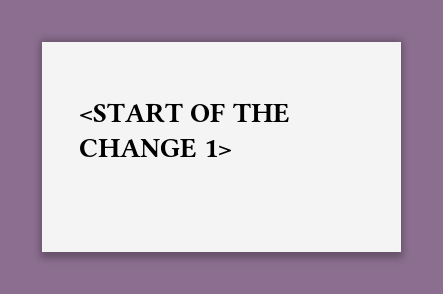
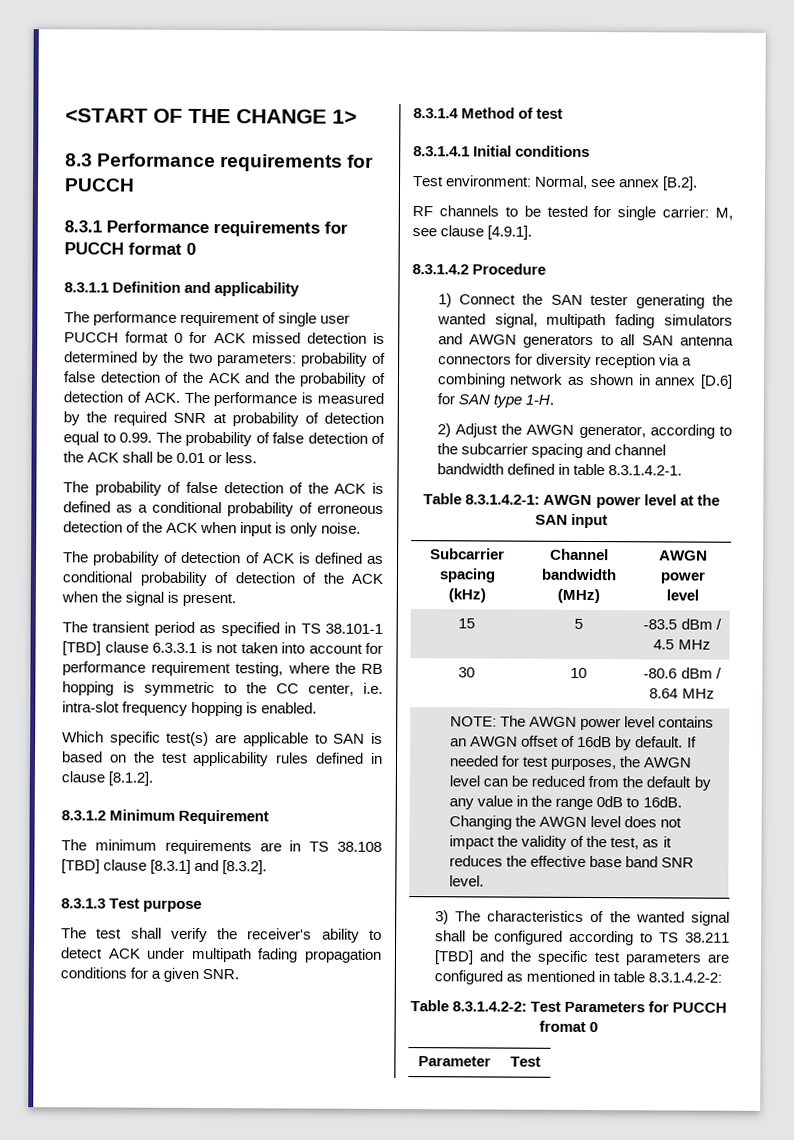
+ 8.3 Performance requirements for PUCCH
+ 8.3.1 Performance requirements for PUCCH format 0
+ 8.3.1.1 Definition and applicability
+ The performance requirement of single user PUCCH format 0 for ACK missed detection is determined by the two parameters: probability of false detection of the ACK and the probability of detection of ACK. The performance is measured by the required SNR at probability of detection equal to 0.99. The probability of false detection of the ACK shall be 0.01 or less.
+ The probability of false detection of the ACK is defined as a conditional probability of erroneous detection of the ACK when input is only noise.
+ The probability of detection of ACK is defined as conditional probability of detection of the ACK when the signal is present.
+ The transient period as specified in TS 38.101-1 [TBD] clause 6.3.3.1 is not taken into account for performance requirement testing, where the RB hopping is symmetric to the CC center, i.e. intra-slot frequency hopping is enabled.
+ Which specific test(s) are applicable to SAN is based on the test applicability rules defined in clause [8.1.2].
+ 8.3.1.2 Minimum Requirement
+ The minimum requirements are in TS 38.108 [TBD] clause [8.3.1] and [8.3.2].
+ 8.3.1.3 Test purpose
+ The test shall verify the receiver's ability to detect ACK under multipath fading propagation conditions for a given SNR.
+ 8.3.1.4 Method of test
+ 8.3.1.4.1 Initial conditions
+ Test environment: Normal, see annex [B.2].
+ RF channels to be tested for single carrier: M, see clause [4.9.1].
+ 8.3.1.4.2 Procedure
+ 1) Connect the SAN tester generating the wanted signal, multipath fading simulators and AWGN generators to all SAN antenna connectors for diversity reception via a combining network as shown in annex [D.6] for SAN type 1-H.
+ 2) Adjust the AWGN generator, according to the subcarrier spacing and channel bandwidth defined in table 8.3.1.4.2-1.
+ Table 8.3.1.4.2-1: AWGN power level at the SAN input
+ Subcarrier spacing (kHz) | Channel bandwidth (MHz) | AWGN power level
+ 15 | 5 | -83.5 dBm / 4.5 MHz
+ 30 | 10 | -80.6 dBm / 8.64 MHz
+ NOTE: The AWGN power level contains an AWGN offset of 16dB by default. If needed for test purposes, the AWGN level can be reduced from the default by any value in the range 0dB to 16dB. Changing the AWGN level does not impact the validity of the test, as it reduces the effective base band SNR level.
+ 3) The characteristics of the wanted signal shall be configured according to TS 38.211 [TBD] and the specific test parameters are configured as mentioned in table 8.3.1.4.2-2:
+ Table 8.3.1.4.2-2: Test Parameters for PUCCH fromat 0
+ Parameter | Test

